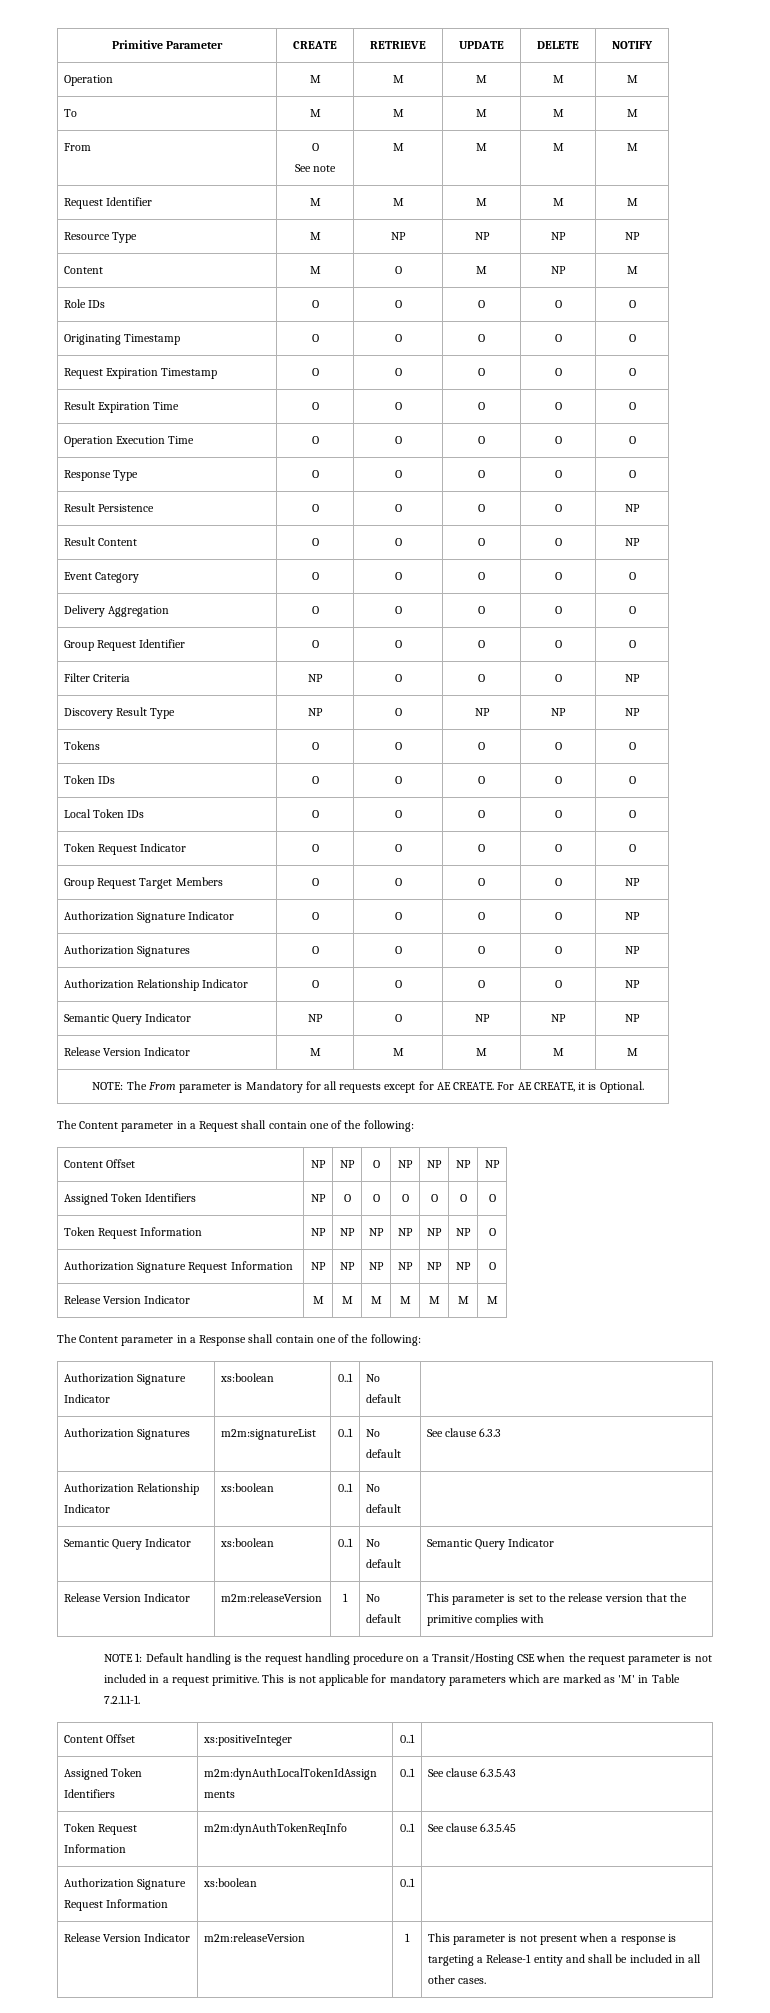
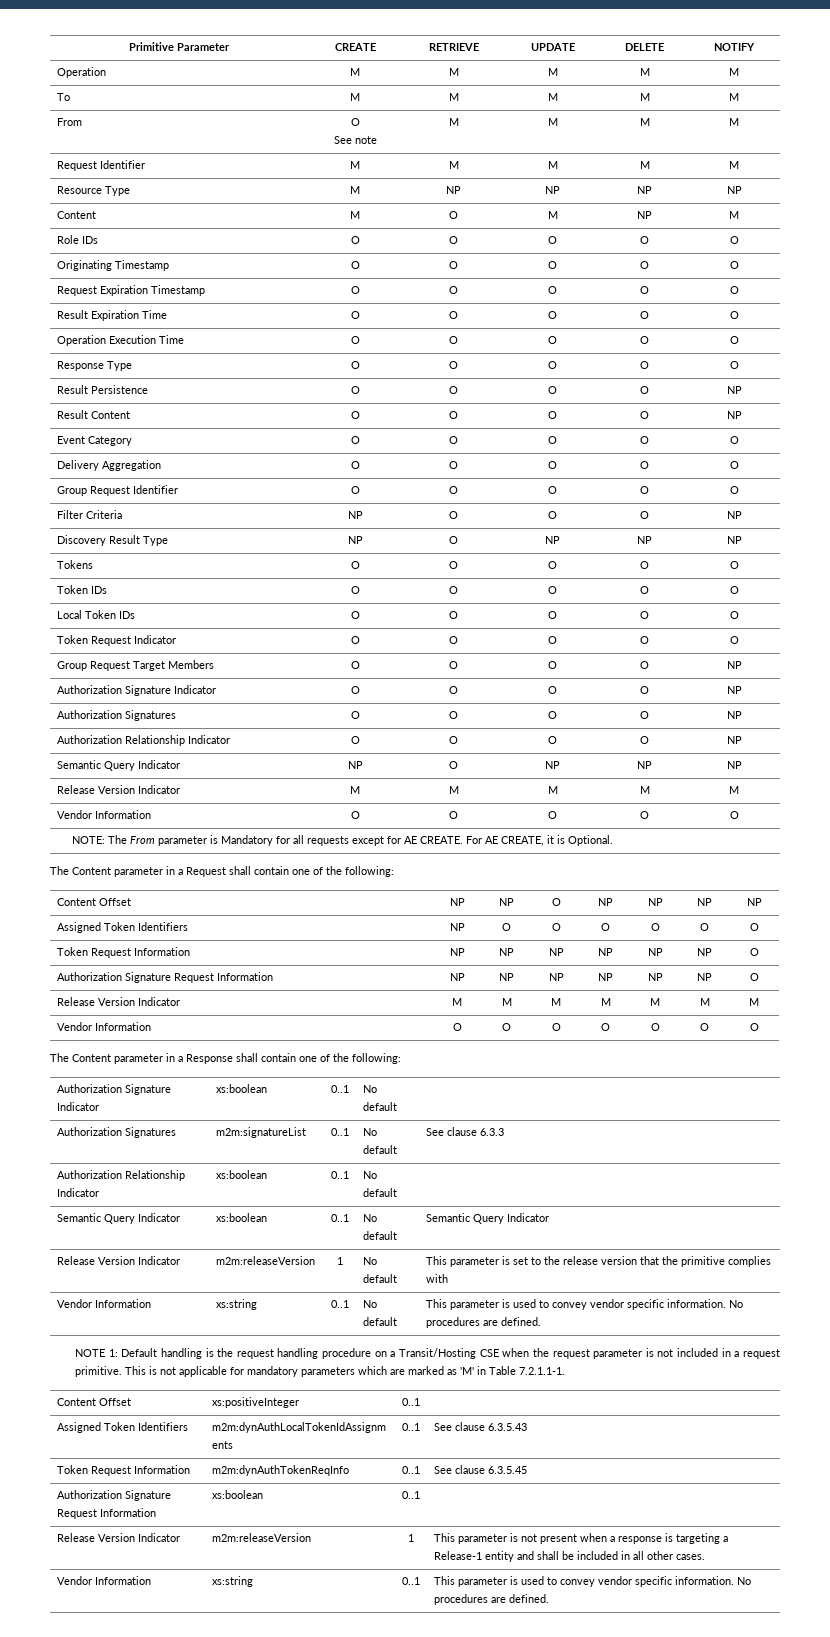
  Semantic Query Indicator | NP | O | NP | NP | NP
  Release Version Indicator | M | M | M | M | M
+ Vendor Information | O | O | O | O | O
+ Vendor Information | O | O | O | O | O | O | O
+ Vendor Information | xs:string | 0..1 | No default | This parameter is used to convey vendor specific information. No procedures are defined.
+ Vendor Information | xs:string | 0..1 | This parameter is used to convey vendor specific information. No procedures are defined.

